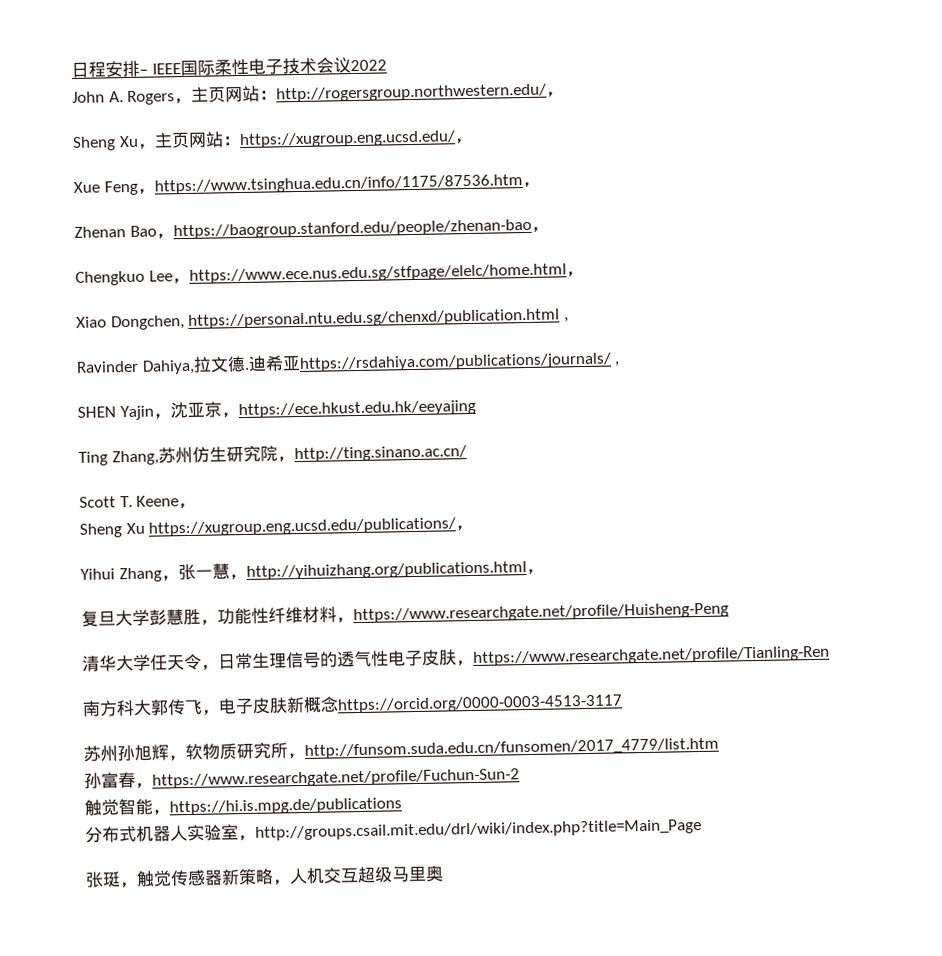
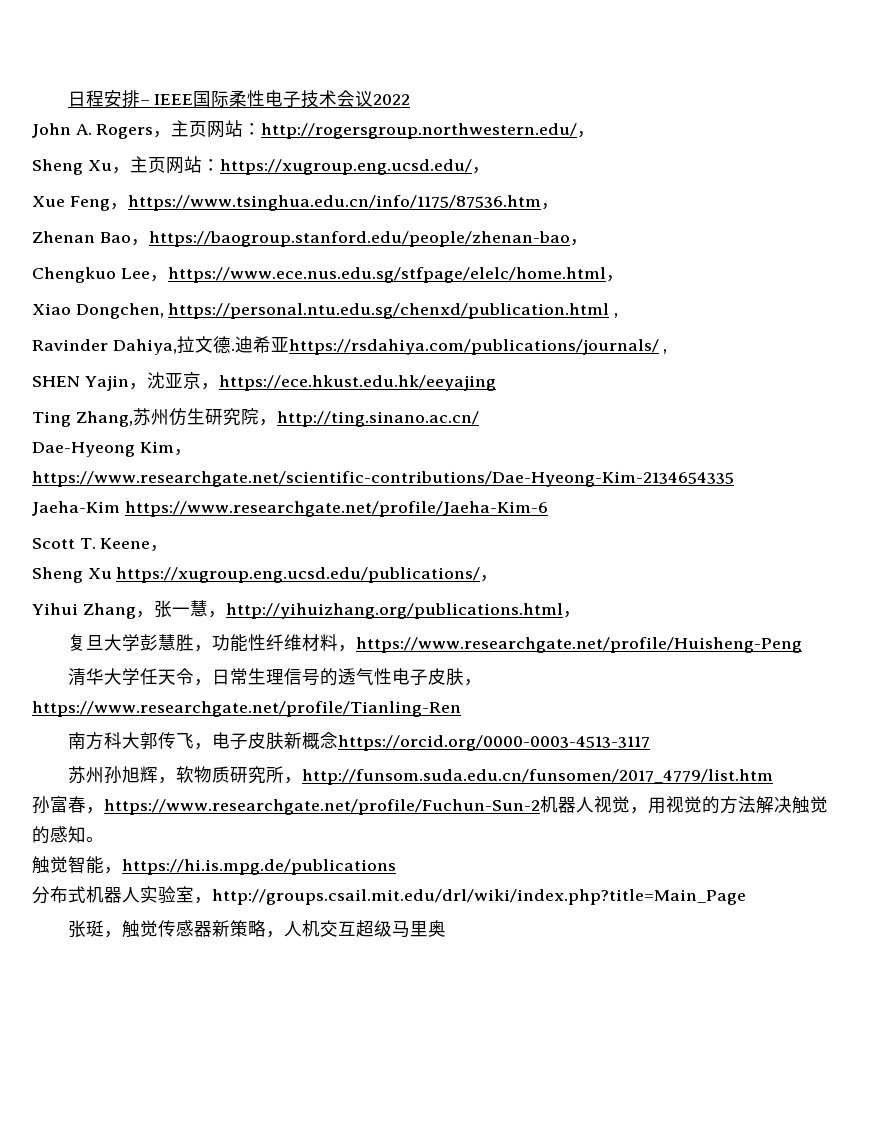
+ Dae-Hyeong Kim，https://www.researchgate.net/scientific-contributions/Dae-Hyeong-Kim-2134654335
+ Jaeha-Kim https://www.researchgate.net/profile/Jaeha-Kim-6
- 孙富春，https://www.researchgate.net/profile/Fuchun-Sun-2
+ 孙富春，https://www.researchgate.net/profile/Fuchun-Sun-2机器人视觉，用视觉的方法解决触觉的感知。

